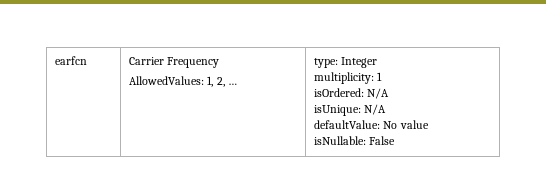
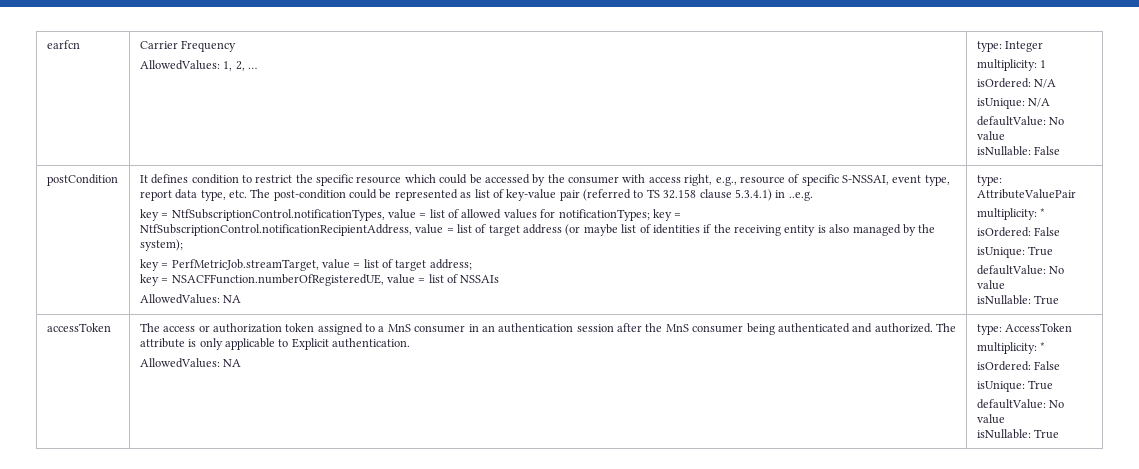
+ postCondition | It defines condition to restrict the specific resource which could be accessed by the consumer with access right, e.g., resource of specific S-NSSAI, event type, report data type, etc. The post-condition could be represented as list of key-value pair (referred to TS 32.158 clause 5.3.4.1) in ..e.g.
+ key = NtfSubscriptionControl.notificationTypes, value = list of allowed values for notificationTypes; key = NtfSubscriptionControl.notificationRecipientAddress, value = list of target address (or maybe list of identities if the receiving entity is also managed by the system);
+ key = PerfMetricJob.streamTarget, value = list of target address;
+ key = NSACFFunction.numberOfRegisteredUE, value = list of NSSAIs
+ AllowedValues: NA | type: AttributeValuePair
+ multiplicity: *
+ isOrdered: False
+ isUnique: True
+ defaultValue: No value
+ isNullable: True
+ accessToken | The access or authorization token assigned to a MnS consumer in an authentication session after the MnS consumer being authenticated and authorized. The attribute is only applicable to Explicit authentication.
+ AllowedValues: NA | type: AccessToken
+ multiplicity: *
+ isOrdered: False
+ isUnique: True
+ defaultValue: No value
+ isNullable: True

